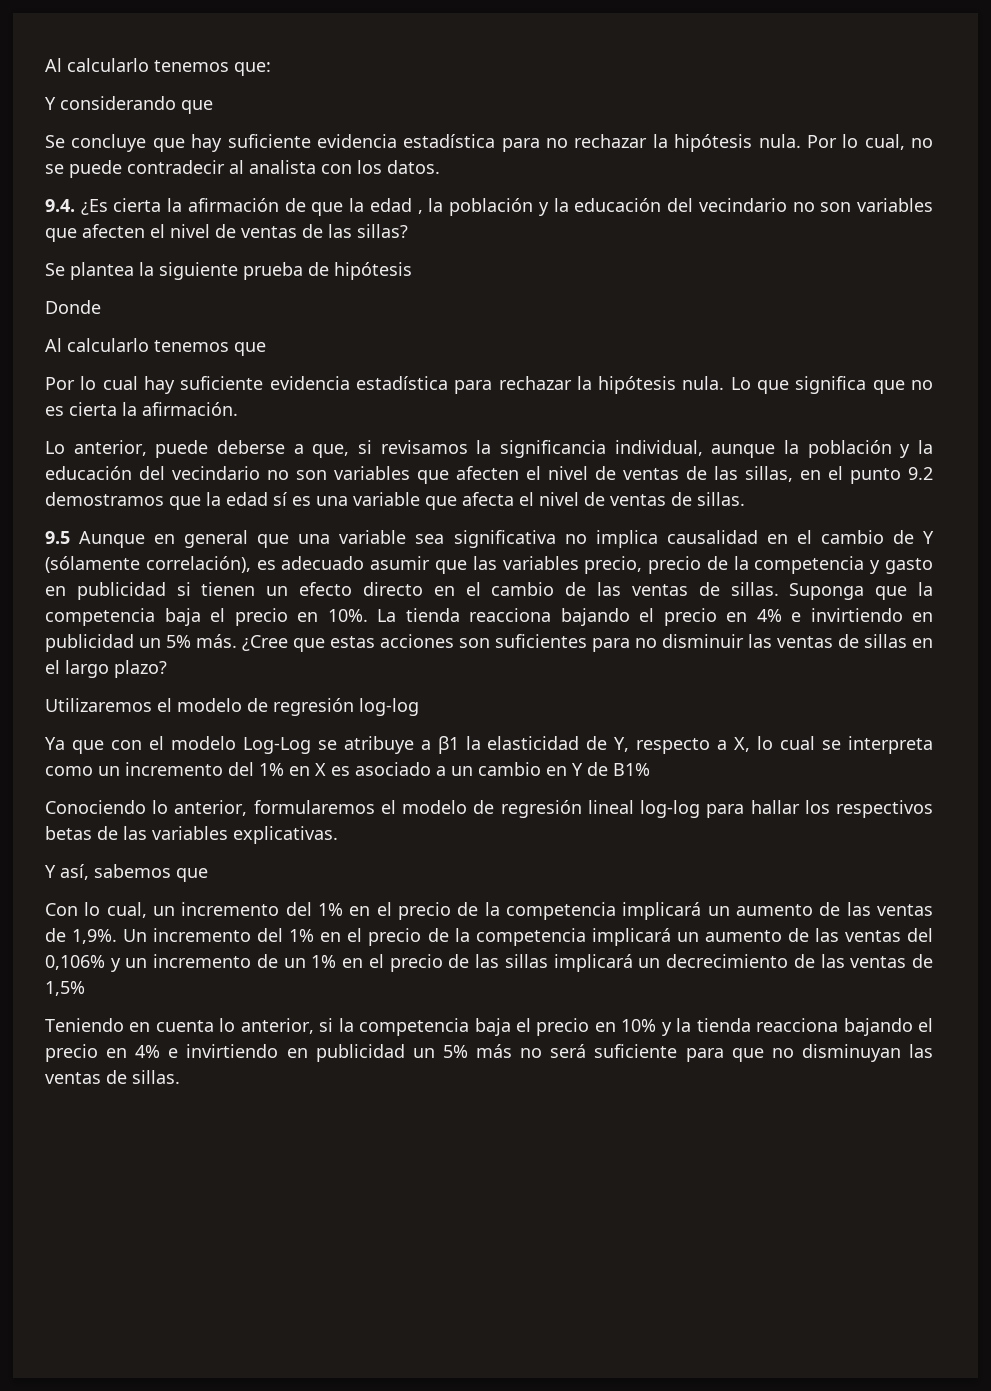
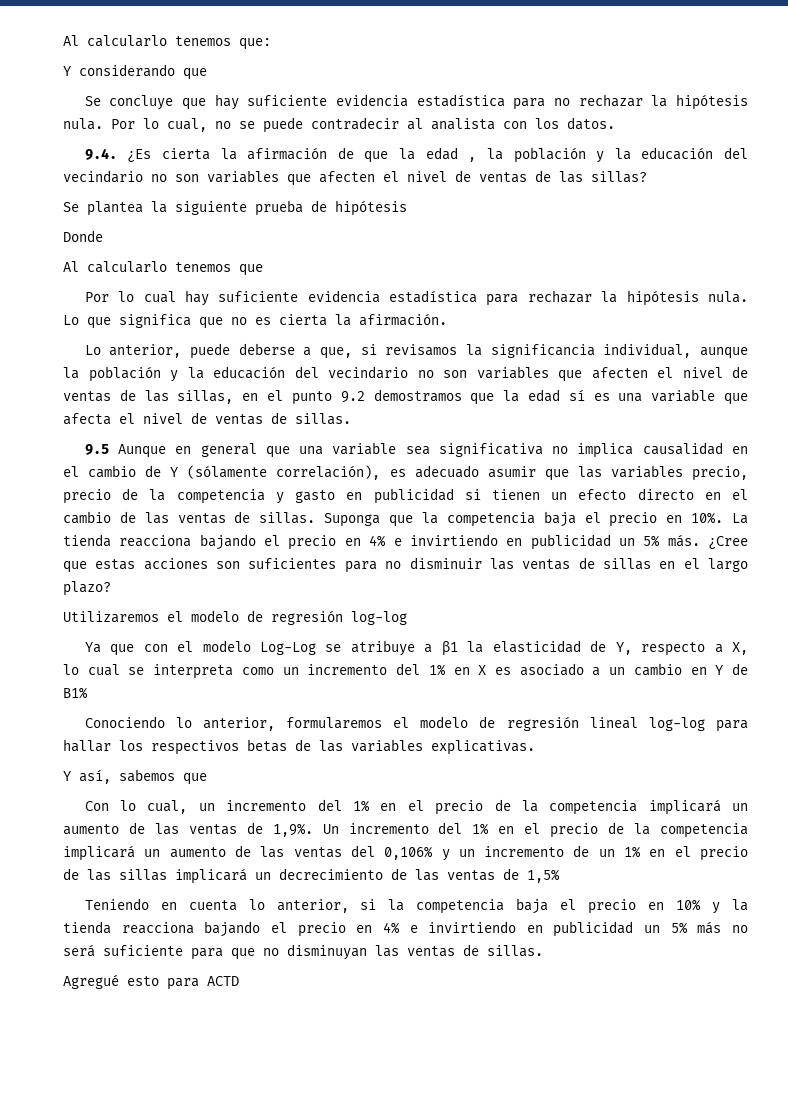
+ Agregué esto para ACTD

